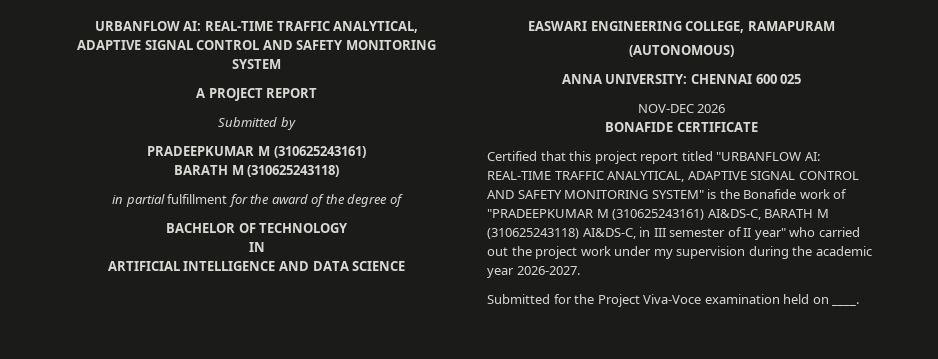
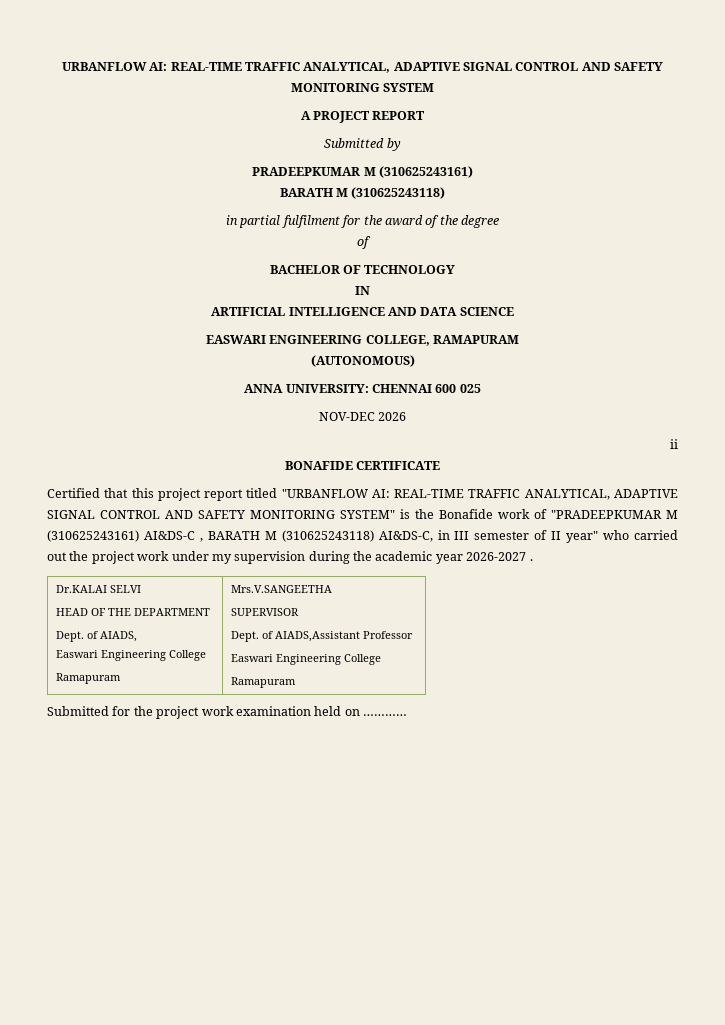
- in partial fulfillment for the award of the degree of
+ in partial fulfilment for the award of the degree
+ of
+ ii
- Certified that this project report titled "URBANFLOW AI: REAL-TIME TRAFFIC ANALYTICAL, ADAPTIVE SIGNAL CONTROL AND SAFETY MONITORING SYSTEM" is the Bonafide work of "PRADEEPKUMAR M (310625243161) AI&DS-C, BARATH M (310625243118) AI&DS-C, in III semester of II year" who carried out the project work under my supervision during the academic year 2026-2027.
+ Certified that this project report titled "URBANFLOW AI: REAL-TIME TRAFFIC ANALYTICAL, ADAPTIVE SIGNAL CONTROL AND SAFETY MONITORING SYSTEM" is the Bonafide work of "PRADEEPKUMAR M (310625243161) AI&DS-C , BARATH M (310625243118) AI&DS-C, in III semester of II year" who carried out the project work under my supervision during the academic year 2026-2027 .
+ Dr.KALAI SELVI
+ HEAD OF THE DEPARTMENT
+ Dept. of AIADS,
+ Easwari Engineering College
+ Ramapuram | Mrs.V.SANGEETHA
+ SUPERVISOR
+ Dept. of AIADS,Assistant Professor
+ Easwari Engineering College
+ Ramapuram
- Submitted for the Project Viva-Voce examination held on ____.
+ Submitted for the project work examination held on …………

